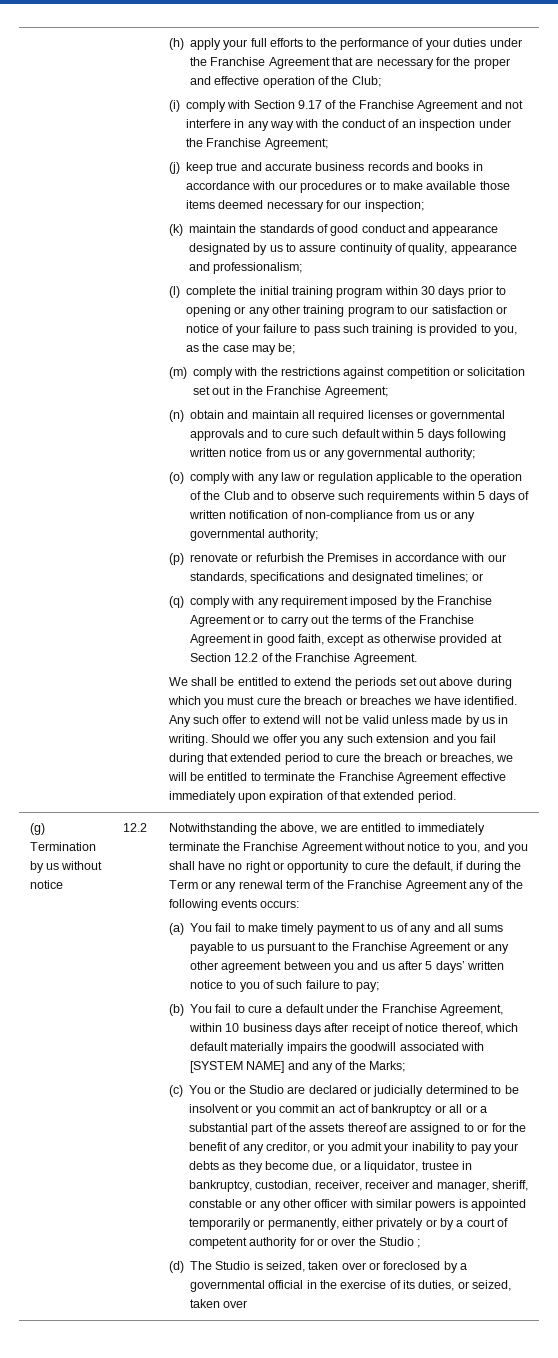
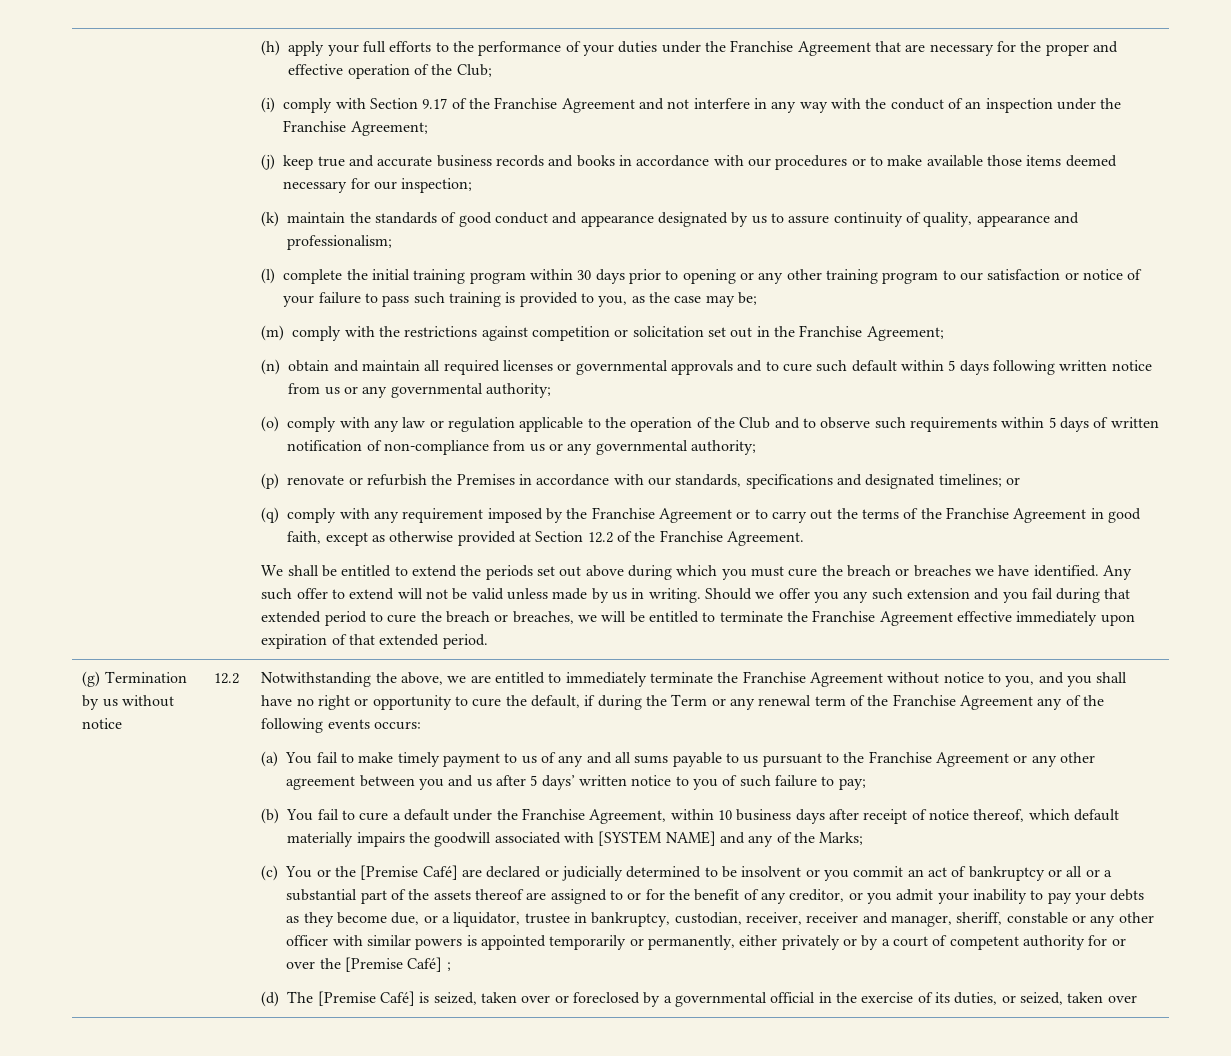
- (c) You or the Studio are declared or judicially determined to be insolvent or you commit an act of bankruptcy or all or a substantial part of the assets thereof are assigned to or for the benefit of any creditor, or you admit your inability to pay your debts as they become due, or a liquidator, trustee in bankruptcy, custodian, receiver, receiver and manager, sheriff, constable or any other officer with similar powers is appointed temporarily or permanently, either privately or by a court of competent authority for or over the Studio ;
+ (c) You or the [Premise Café] are declared or judicially determined to be insolvent or you commit an act of bankruptcy or all or a substantial part of the assets thereof are assigned to or for the benefit of any creditor, or you admit your inability to pay your debts as they become due, or a liquidator, trustee in bankruptcy, custodian, receiver, receiver and manager, sheriff, constable or any other officer with similar powers is appointed temporarily or permanently, either privately or by a court of competent authority for or over the [Premise Café] ;
- (d) The Studio is seized, taken over or foreclosed by a governmental official in the exercise of its duties, or seized, taken over
+ (d) The [Premise Café] is seized, taken over or foreclosed by a governmental official in the exercise of its duties, or seized, taken over

